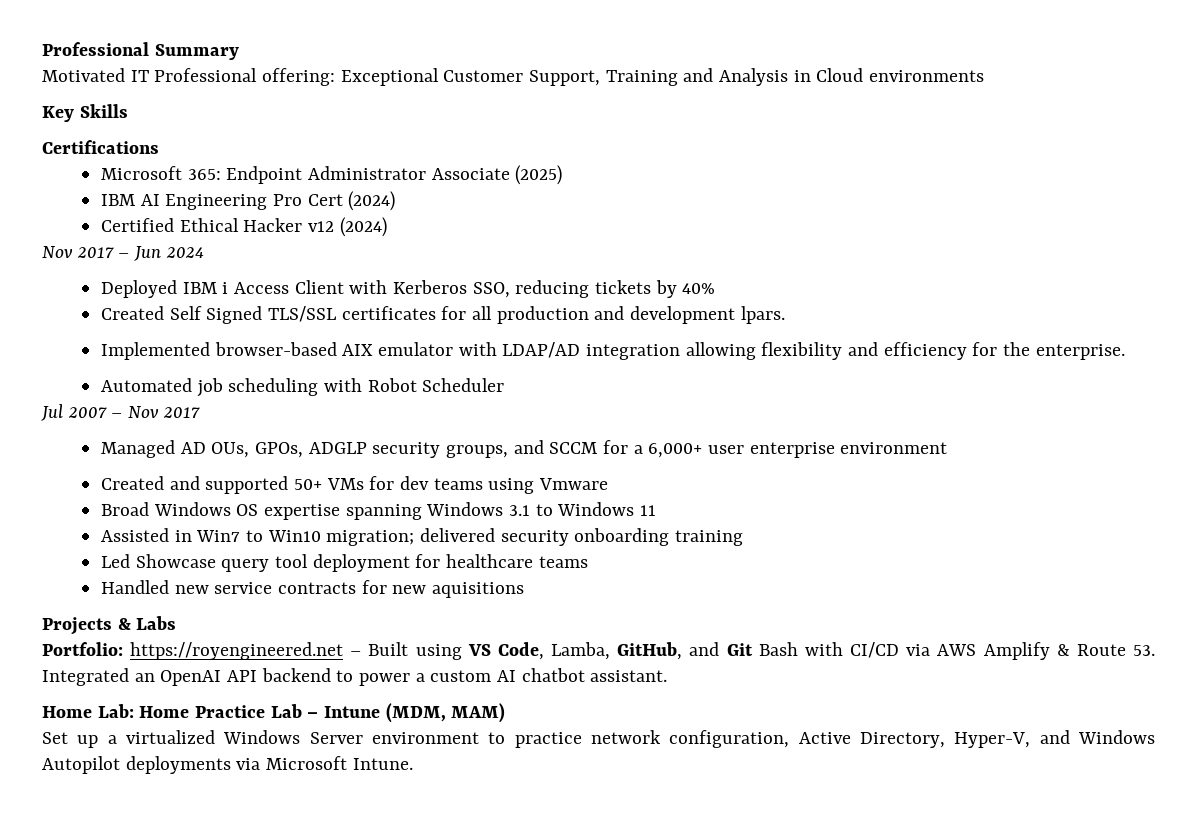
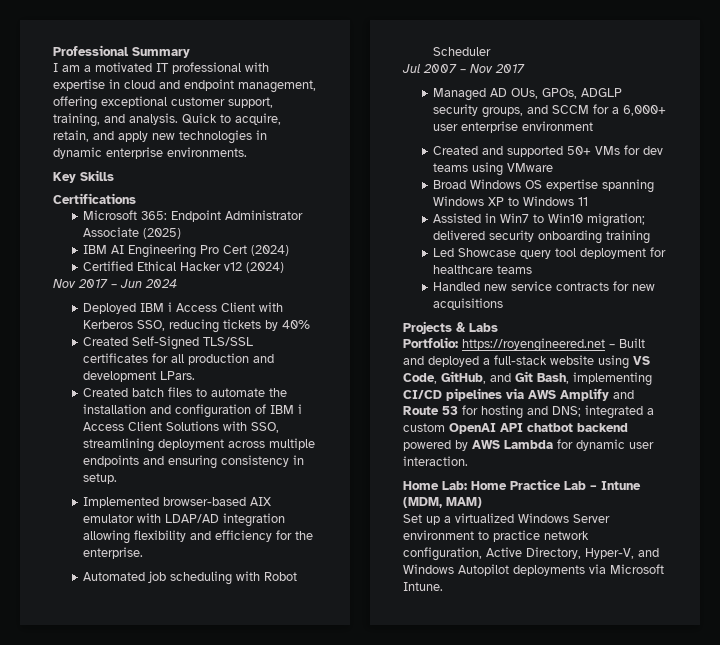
- Motivated IT Professional offering: Exceptional Customer Support, Training and Analysis in Cloud environments
+ I am a motivated IT professional with expertise in cloud and endpoint management, offering exceptional customer support, training, and analysis. Quick to acquire, retain, and apply new technologies in dynamic enterprise environments.
- Created Self Signed TLS/SSL certificates for all production and development lpars.
+ Created Self-Signed TLS/SSL certificates for all production and development LPars.
+ Created batch files to automate the installation and configuration of IBM i Access Client Solutions with SSO, streamlining deployment across multiple endpoints and ensuring consistency in setup.
- Created and supported 50+ VMs for dev teams using Vmware
+ Created and supported 50+ VMs for dev teams using VMware
- Broad Windows OS expertise spanning Windows 3.1 to Windows 11
+ Broad Windows OS expertise spanning Windows XP to Windows 11
- Handled new service contracts for new aquisitions
+ Handled new service contracts for new acquisitions
- Portfolio: https://royengineered.net – Built using VS Code, Lamba, GitHub, and Git Bash with CI/CD via AWS Amplify & Route 53. Integrated an OpenAI API backend to power a custom AI chatbot assistant.
+ Portfolio: https://royengineered.net – Built and deployed a full-stack website using VS Code, GitHub, and Git Bash, implementing CI/CD pipelines via AWS Amplify and Route 53 for hosting and DNS; integrated a custom OpenAI API chatbot backend powered by AWS Lambda for dynamic user interaction.

